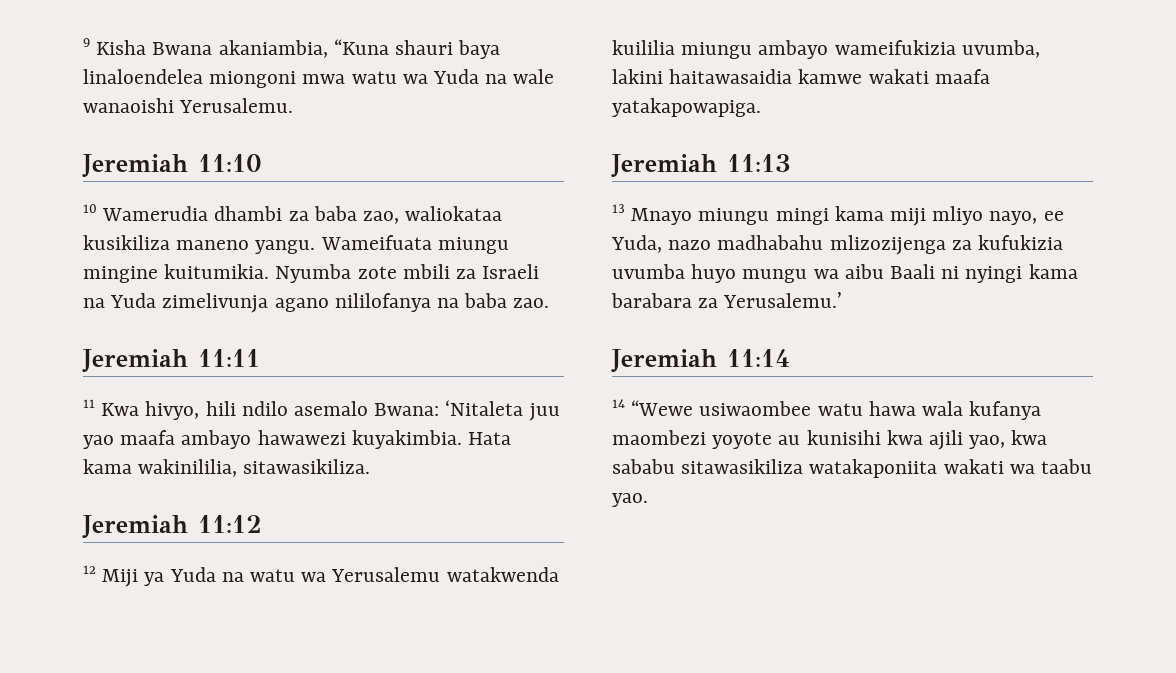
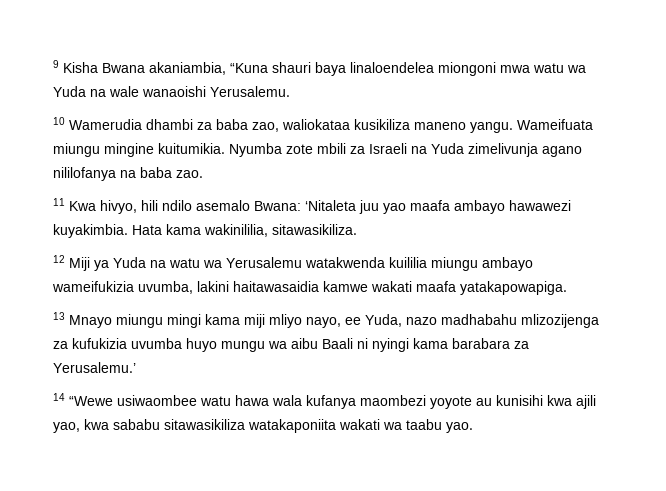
- Jeremiah 11:10
- Jeremiah 11:11
- Jeremiah 11:12
- Jeremiah 11:13
- Jeremiah 11:14

